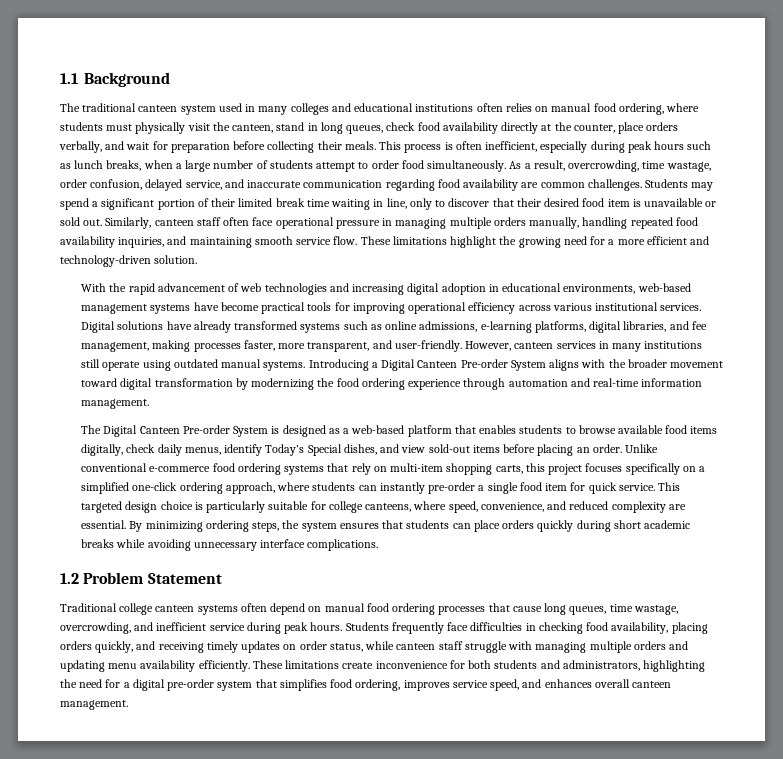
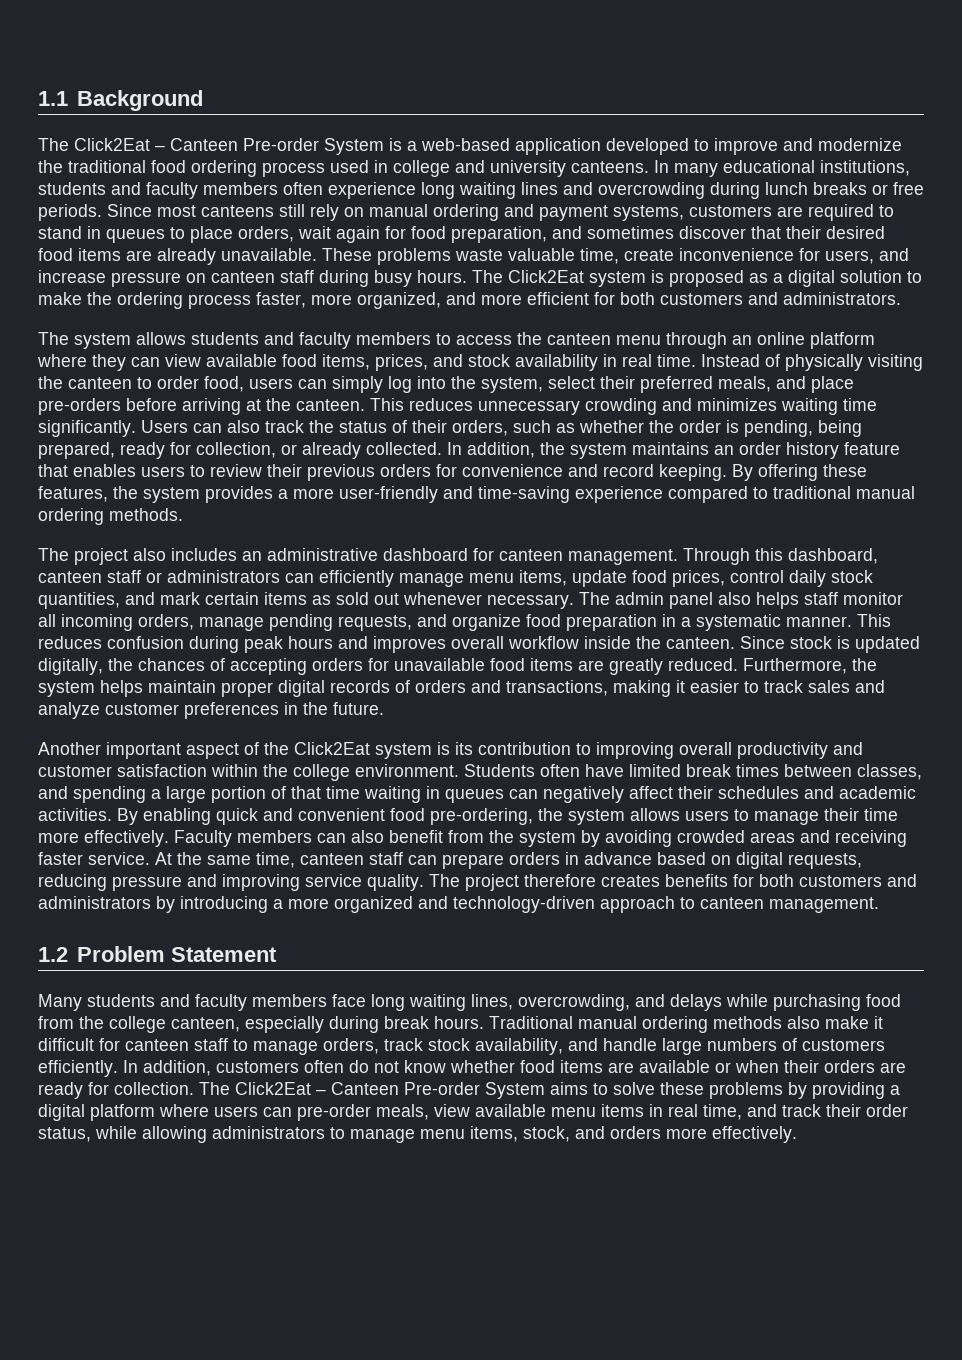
- The traditional canteen system used in many colleges and educational institutions often relies on manual food ordering, where students must physically visit the canteen, stand in long queues, check food availability directly at the counter, place orders verbally, and wait for preparation before collecting their meals. This process is often inefficient, especially during peak hours such as lunch breaks, when a large number of students attempt to order food simultaneously. As a result, overcrowding, time wastage, order confusion, delayed service, and inaccurate communication regarding food availability are common challenges. Students may spend a significant portion of their limited break time waiting in line, only to discover that their desired food item is unavailable or sold out. Similarly, canteen staff often face operational pressure in managing multiple orders manually, handling repeated food availability inquiries, and maintaining smooth service flow. These limitations highlight the growing need for a more efficient and technology-driven solution.
- With the rapid advancement of web technologies and increasing digital adoption in educational environments, web-based management systems have become practical tools for improving operational efficiency across various institutional services. Digital solutions have already transformed systems such as online admissions, e-learning platforms, digital libraries, and fee management, making processes faster, more transparent, and user-friendly. However, canteen services in many institutions still operate using outdated manual systems. Introducing a Digital Canteen Pre-order System aligns with the broader movement toward digital transformation by modernizing the food ordering experience through automation and real-time information management.
- The Digital Canteen Pre-order System is designed as a web-based platform that enables students to browse available food items digitally, check daily menus, identify Today’s Special dishes, and view sold-out items before placing an order. Unlike conventional e-commerce food ordering systems that rely on multi-item shopping carts, this project focuses specifically on a simplified one-click ordering approach, where students can instantly pre-order a single food item for quick service. This targeted design choice is particularly suitable for college canteens, where speed, convenience, and reduced complexity are essential. By minimizing ordering steps, the system ensures that students can place orders quickly during short academic breaks while avoiding unnecessary interface complications.
+ The Click2Eat – Canteen Pre-order System is a web-based application developed to improve and modernize the traditional food ordering process used in college and university canteens. In many educational institutions, students and faculty members often experience long waiting lines and overcrowding during lunch breaks or free periods. Since most canteens still rely on manual ordering and payment systems, customers are required to stand in queues to place orders, wait again for food preparation, and sometimes discover that their desired food items are already unavailable. These problems waste valuable time, create inconvenience for users, and increase pressure on canteen staff during busy hours. The Click2Eat system is proposed as a digital solution to make the ordering process faster, more organized, and more efficient for both customers and administrators.
+ The system allows students and faculty members to access the canteen menu through an online platform where they can view available food items, prices, and stock availability in real time. Instead of physically visiting the canteen to order food, users can simply log into the system, select their preferred meals, and place pre-orders before arriving at the canteen. This reduces unnecessary crowding and minimizes waiting time significantly. Users can also track the status of their orders, such as whether the order is pending, being prepared, ready for collection, or already collected. In addition, the system maintains an order history feature that enables users to review their previous orders for convenience and record keeping. By offering these features, the system provides a more user-friendly and time-saving experience compared to traditional manual ordering methods.
+ The project also includes an administrative dashboard for canteen management. Through this dashboard, canteen staff or administrators can efficiently manage menu items, update food prices, control daily stock quantities, and mark certain items as sold out whenever necessary. The admin panel also helps staff monitor all incoming orders, manage pending requests, and organize food preparation in a systematic manner. This reduces confusion during peak hours and improves overall workflow inside the canteen. Since stock is updated digitally, the chances of accepting orders for unavailable food items are greatly reduced. Furthermore, the system helps maintain proper digital records of orders and transactions, making it easier to track sales and analyze customer preferences in the future.
+ Another important aspect of the Click2Eat system is its contribution to improving overall productivity and customer satisfaction within the college environment. Students often have limited break times between classes, and spending a large portion of that time waiting in queues can negatively affect their schedules and academic activities. By enabling quick and convenient food pre-ordering, the system allows users to manage their time more effectively. Faculty members can also benefit from the system by avoiding crowded areas and receiving faster service. At the same time, canteen staff can prepare orders in advance based on digital requests, reducing pressure and improving service quality. The project therefore creates benefits for both customers and administrators by introducing a more organized and technology-driven approach to canteen management.
  1.2 Problem Statement
- Traditional college canteen systems often depend on manual food ordering processes that cause long queues, time wastage, overcrowding, and inefficient service during peak hours. Students frequently face difficulties in checking food availability, placing orders quickly, and receiving timely updates on order status, while canteen staff struggle with managing multiple orders and updating menu availability efficiently. These limitations create inconvenience for both students and administrators, highlighting the need for a digital pre-order system that simplifies food ordering, improves service speed, and enhances overall canteen management.
+ Many students and faculty members face long waiting lines, overcrowding, and delays while purchasing food from the college canteen, especially during break hours. Traditional manual ordering methods also make it difficult for canteen staff to manage orders, track stock availability, and handle large numbers of customers efficiently. In addition, customers often do not know whether food items are available or when their orders are ready for collection. The Click2Eat – Canteen Pre-order System aims to solve these problems by providing a digital platform where users can pre-order meals, view available menu items in real time, and track their order status, while allowing administrators to manage menu items, stock, and orders more effectively.

